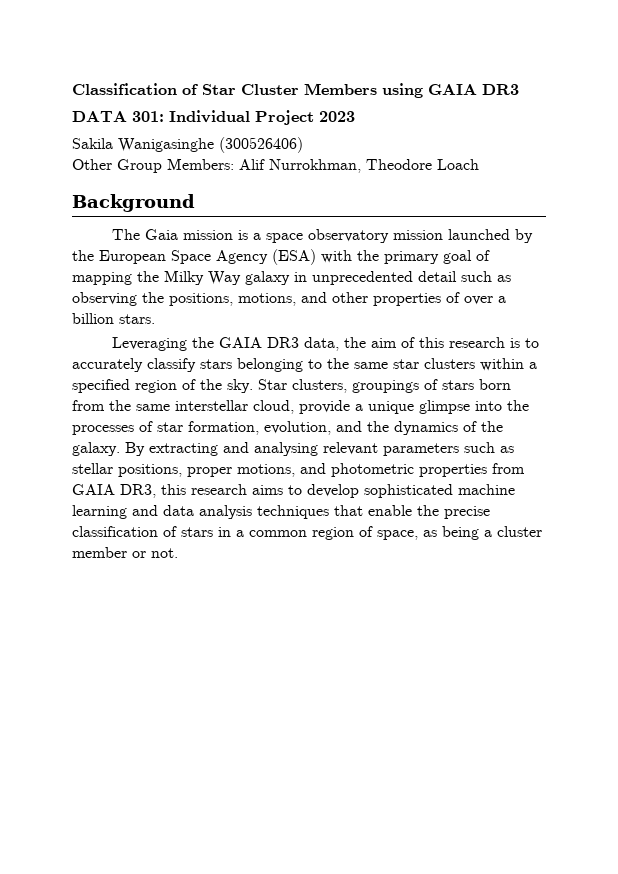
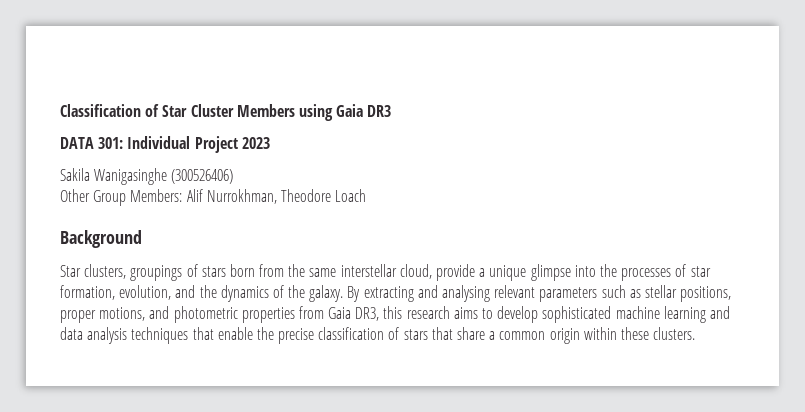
- Classification of Star Cluster Members using GAIA DR3
+ Classification of Star Cluster Members using Gaia DR3
- The Gaia mission is a space observatory mission launched by the European Space Agency (ESA) with the primary goal of mapping the Milky Way galaxy in unprecedented detail such as observing the positions, motions, and other properties of over a billion stars.
- Leveraging the GAIA DR3 data, the aim of this research is to accurately classify stars belonging to the same star clusters within a specified region of the sky.
- By extracting and analysing relevant parameters such as stellar positions, proper motions, and photometric properties from GAIA DR3, this research aims to develop sophisticated machine learning and data analysis techniques that enable the precise classification of stars in a common region of space, as being a cluster member or not.
+ By extracting and analysing relevant parameters such as stellar positions, proper motions, and photometric properties from Gaia DR3, this research aims to develop sophisticated machine learning and data analysis techniques that enable the precise classification of stars that share a common origin within these clusters.

